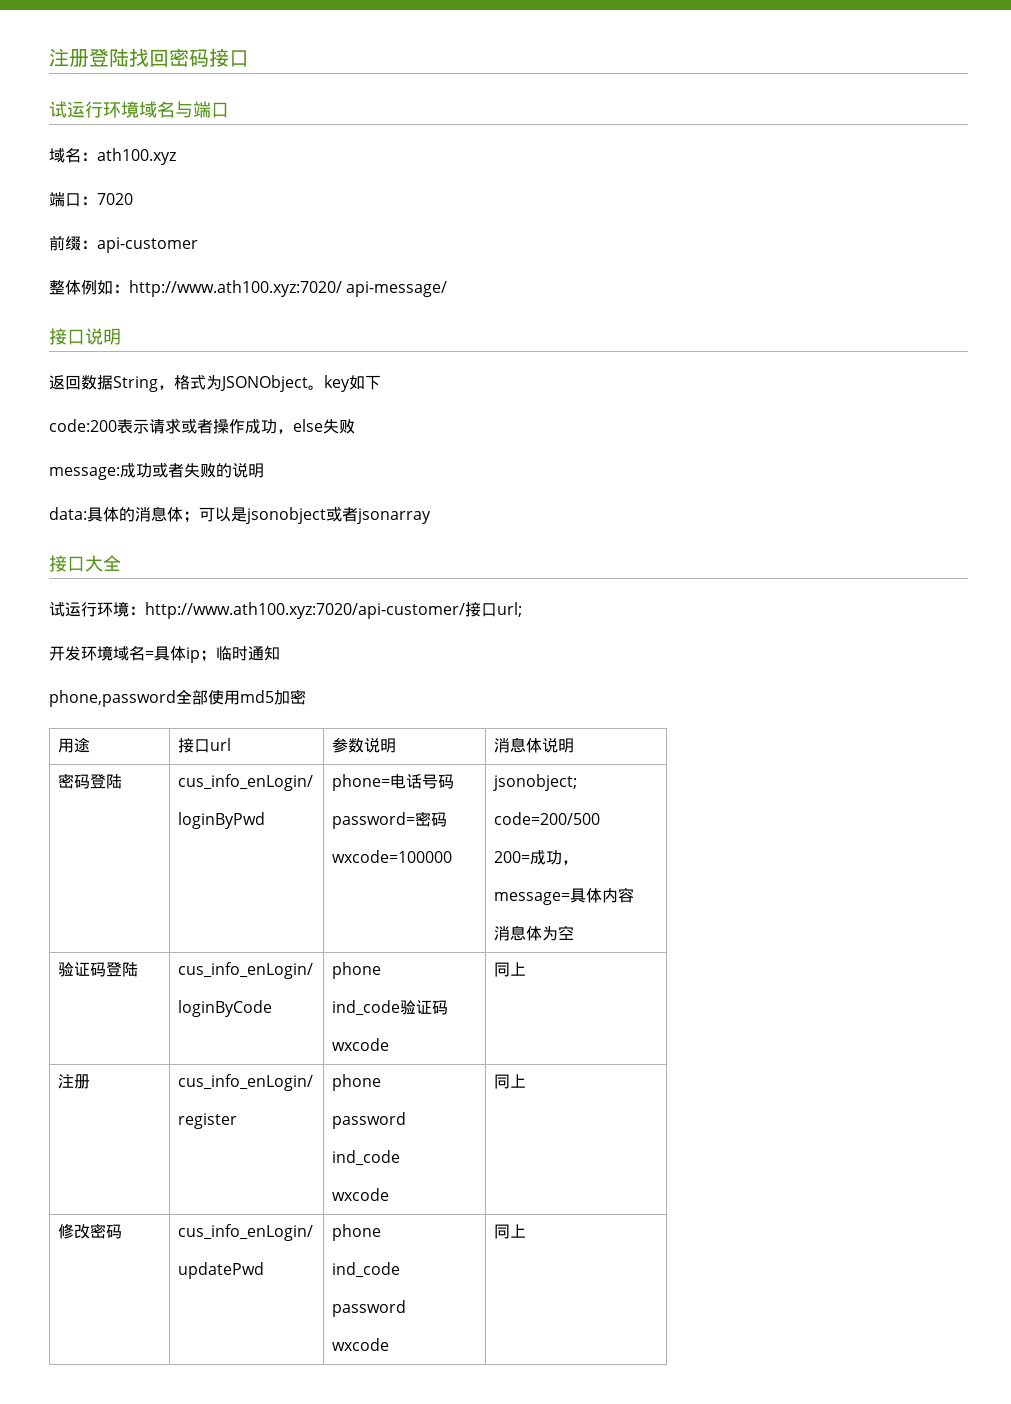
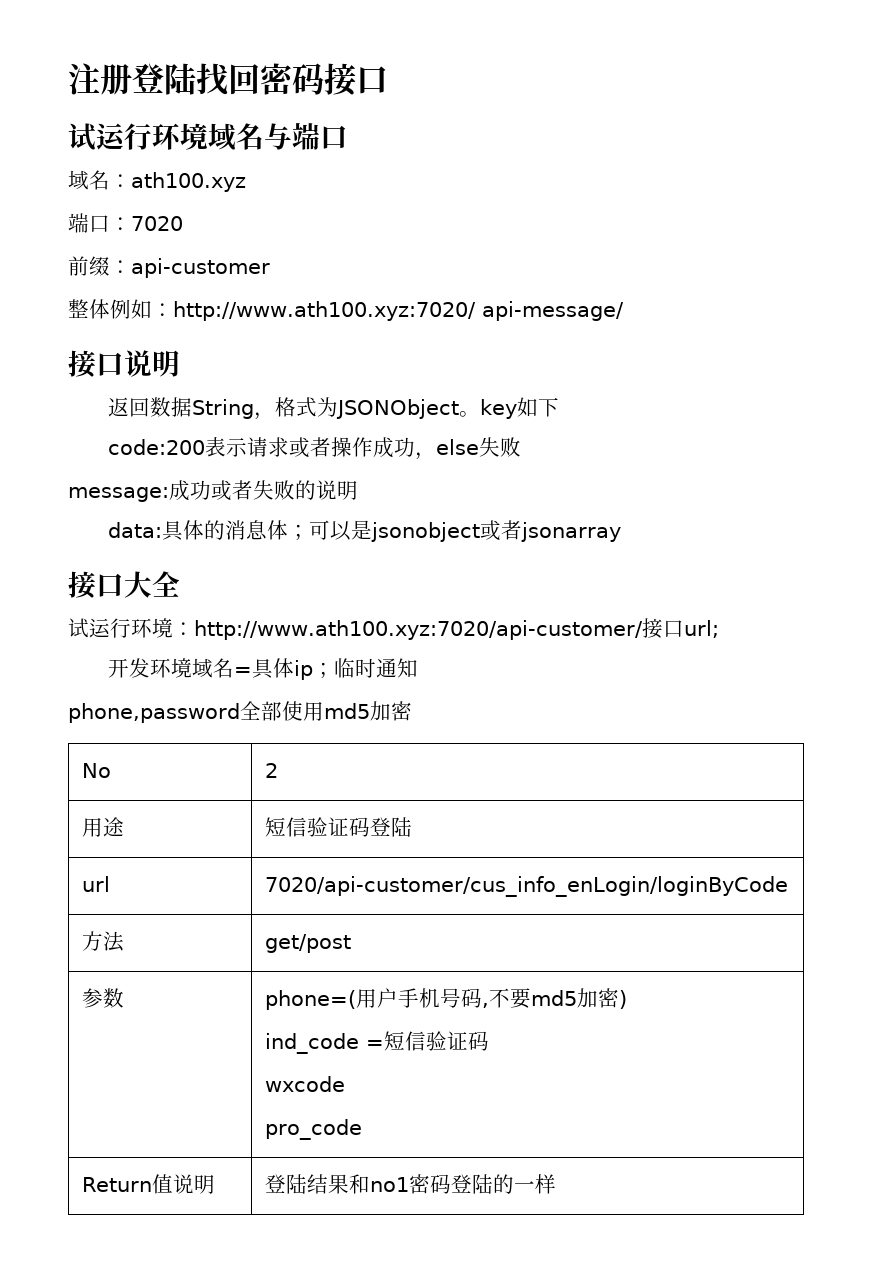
+ No | 2
- 用途 | 接口url | 参数说明 | 消息体说明
- 密码登陆 | cus_info_enLogin/
- loginByPwd | phone=电话号码
- password=密码
- wxcode=100000 | jsonobject;
- code=200/500
- 200=成功，
- message=具体内容
- 消息体为空
- 验证码登陆 | cus_info_enLogin/
- loginByCode | phone
- ind_code验证码
- wxcode | 同上
- 注册 | cus_info_enLogin/
- register | phone
- password
- ind_code
- wxcode | 同上
- 修改密码 | cus_info_enLogin/
- updatePwd | phone
- ind_code
- password
- wxcode | 同上
+ 用途 | 短信验证码登陆
+ url | 7020/api-customer/cus_info_enLogin/loginByCode
+ 方法 | get/post
+ 参数 | phone=(用户手机号码,不要md5加密)
+ ind_code =短信验证码
+ wxcode
+ pro_code
+ Return值说明 | 登陆结果和no1密码登陆的一样

